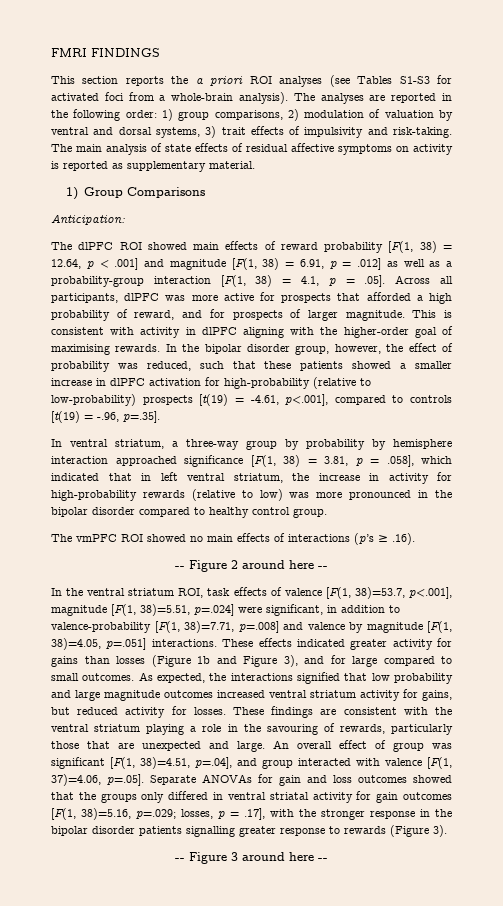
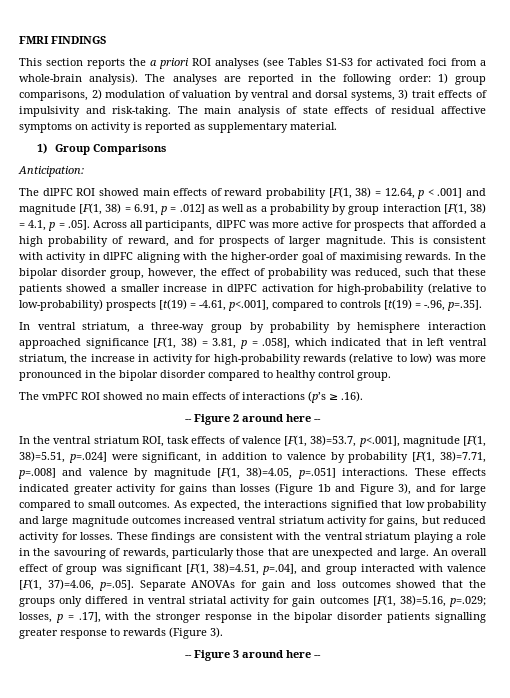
- The dlPFC ROI showed main effects of reward probability [F(1, 38) = 12.64, p < .001] and magnitude [F(1, 38) = 6.91, p = .012] as well as a probability-group interaction [F(1, 38) = 4.1, p = .05]. Across all participants, dlPFC was more active for prospects that afforded a high probability of reward, and for prospects of larger magnitude.
+ The dlPFC ROI showed main effects of reward probability [F(1, 38) = 12.64, p < .001] and magnitude [F(1, 38) = 6.91, p = .012] as well as a probability by group interaction [F(1, 38) = 4.1, p = .05]. Across all participants, dlPFC was more active for prospects that afforded a high probability of reward, and for prospects of larger magnitude.
- In the ventral striatum ROI, task effects of valence [F(1, 38)=53.7, p<.001], magnitude [F(1, 38)=5.51, p=.024] were significant, in addition to valence-probability [F(1, 38)=7.71, p=.008] and valence by magnitude [F(1, 38)=4.05, p=.051] interactions.
+ In the ventral striatum ROI, task effects of valence [F(1, 38)=53.7, p<.001], magnitude [F(1, 38)=5.51, p=.024] were significant, in addition to valence by probability [F(1, 38)=7.71, p=.008] and valence by magnitude [F(1, 38)=4.05, p=.051] interactions.

